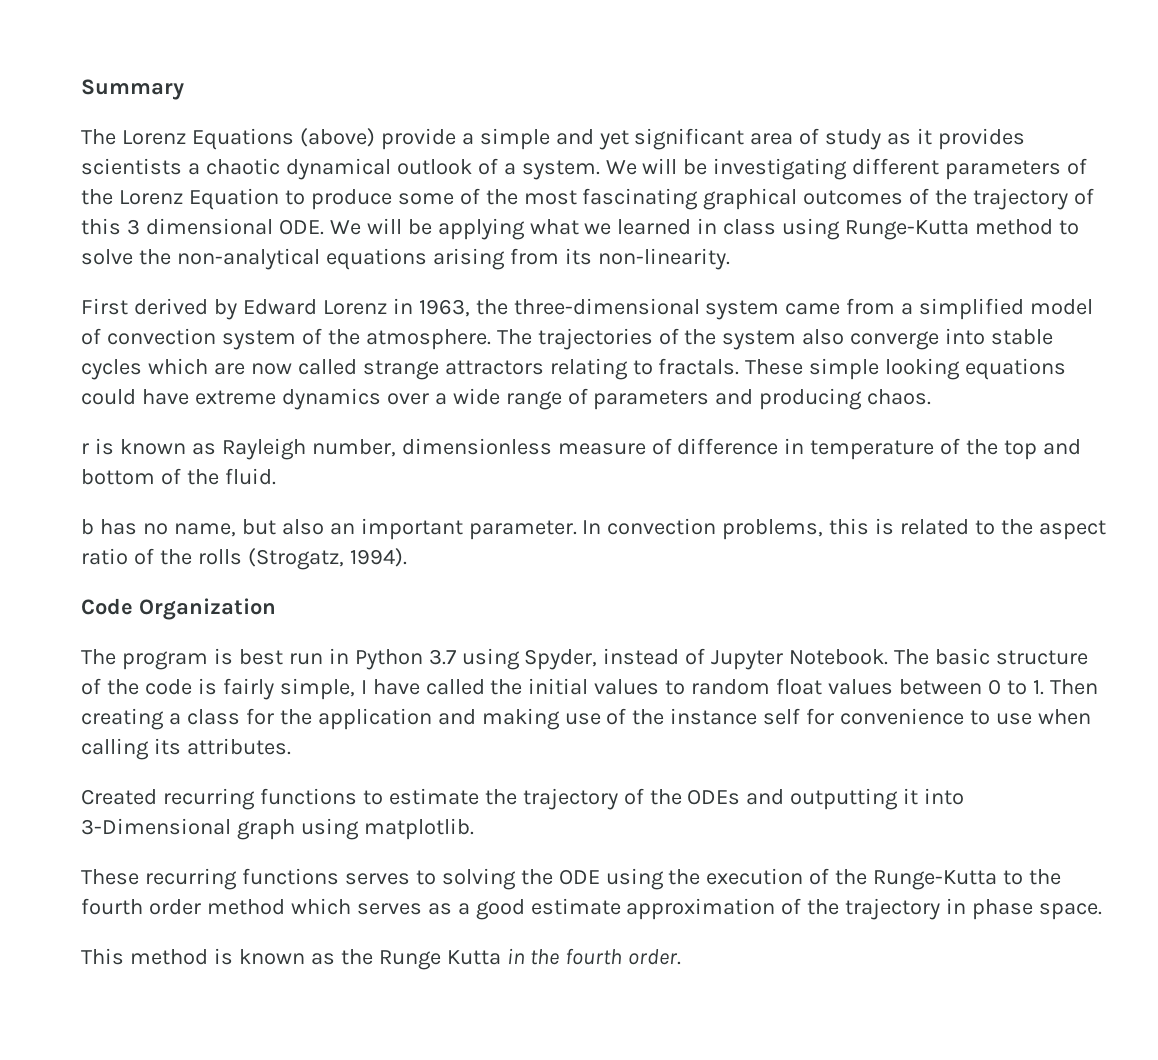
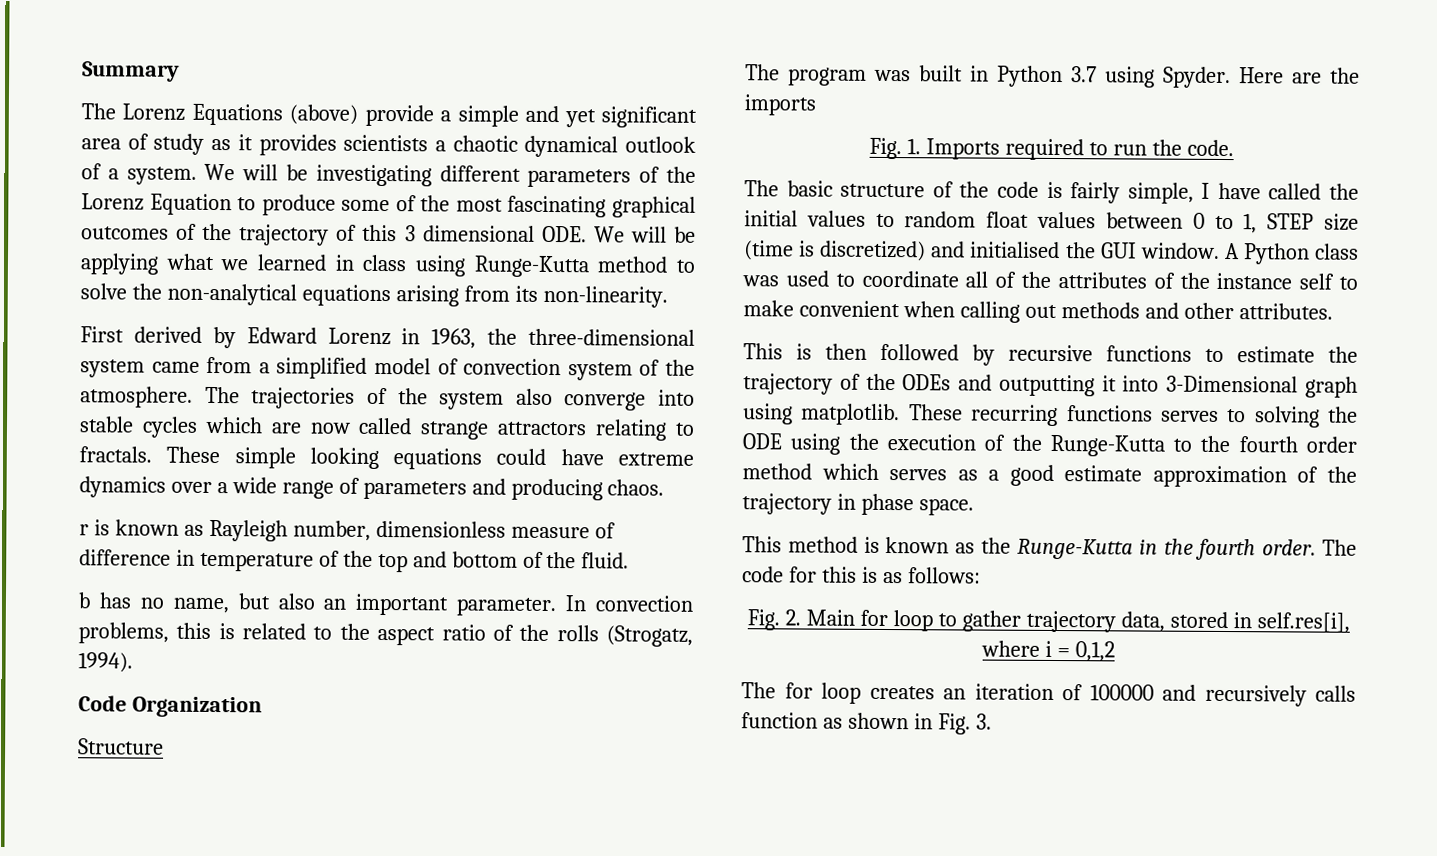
+ Structure
- The program is best run in Python 3.7 using Spyder, instead of Jupyter Notebook. The basic structure of the code is fairly simple, I have called the initial values to random float values between 0 to 1. Then creating a class for the application and making use of the instance self for convenience to use when calling its attributes.
- Created recurring functions to estimate the trajectory of the ODEs and outputting it into 3-Dimensional graph using matplotlib.
- These recurring functions serves to solving the ODE using the execution of the Runge-Kutta to the fourth order method which serves as a good estimate approximation of the trajectory in phase space.
+ The program was built in Python 3.7 using Spyder. Here are the imports
+ Fig. 1. Imports required to run the code.
+ The basic structure of the code is fairly simple, I have called the initial values to random float values between 0 to 1, STEP size (time is discretized) and initialised the GUI window. A Python class was used to coordinate all of the attributes of the instance self to make convenient when calling out methods and other attributes.
+ This is then followed by recursive functions to estimate the trajectory of the ODEs and outputting it into 3-Dimensional graph using matplotlib. These recurring functions serves to solving the ODE using the execution of the Runge-Kutta to the fourth order method which serves as a good estimate approximation of the trajectory in phase space.
- This method is known as the Runge Kutta in the fourth order.
+ This method is known as the Runge-Kutta in the fourth order.
+ The code for this is as follows:
+ Fig. 2. Main for loop to gather trajectory data, stored in self.res[i], where i = 0,1,2
+ The for loop creates an iteration of 100000 and recursively calls function as shown in Fig. 3.

